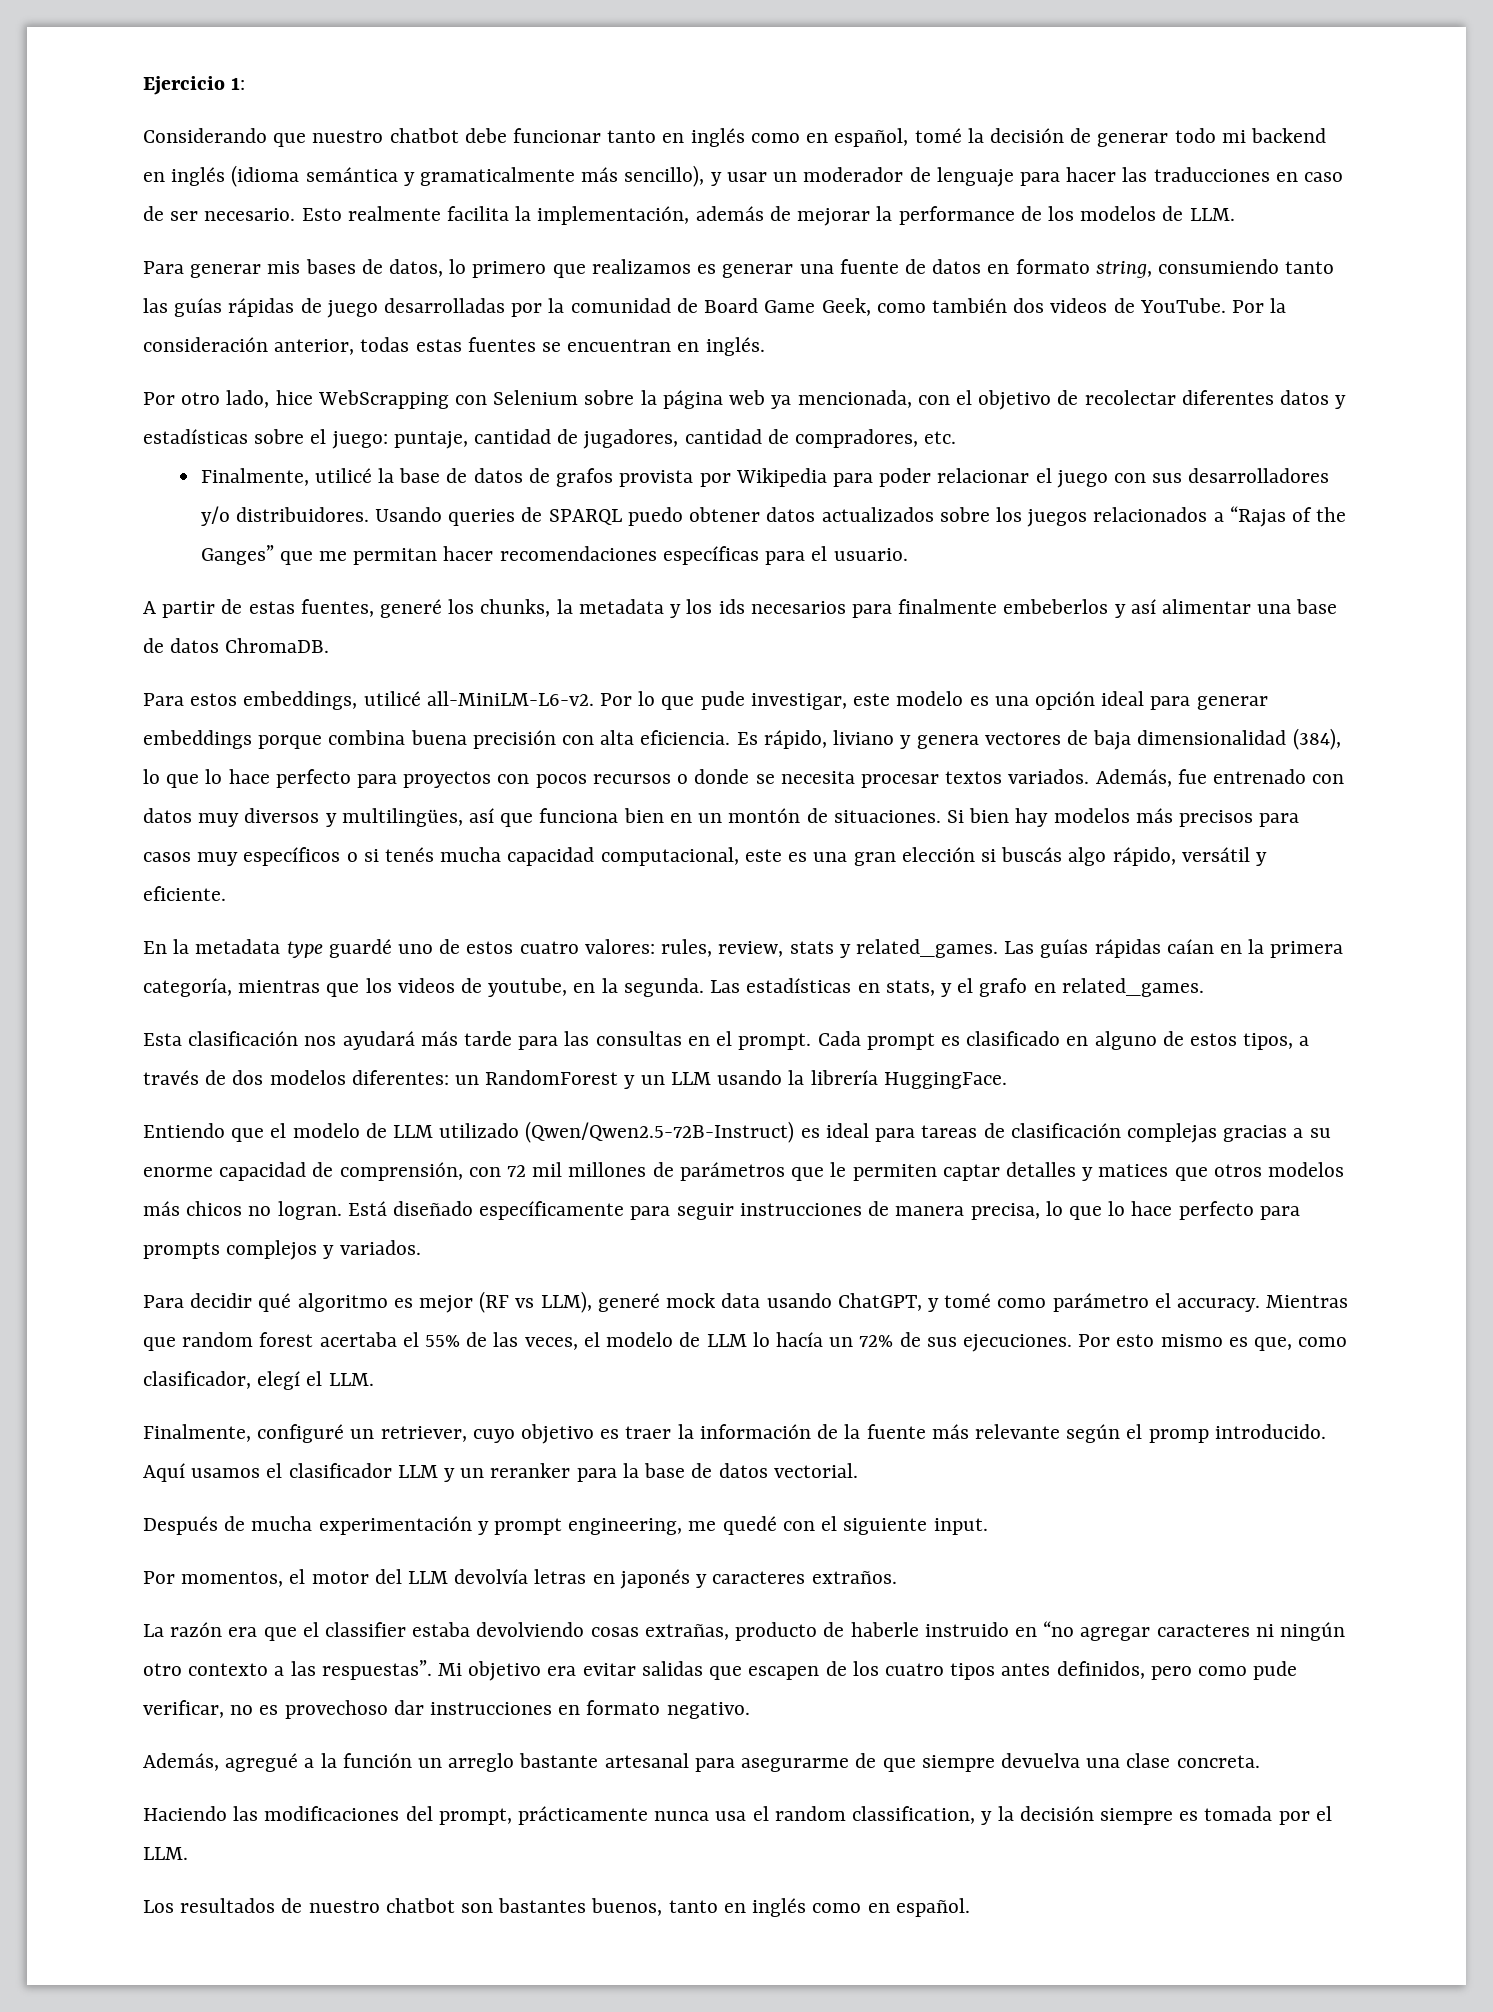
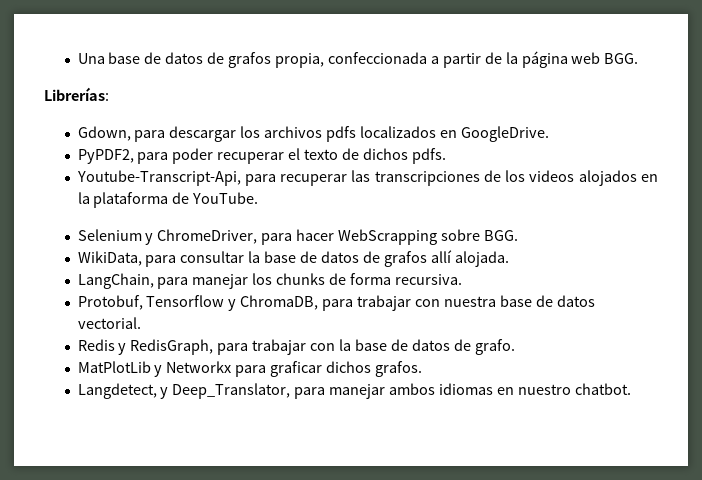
- Ejercicio 1:
- Considerando que nuestro chatbot debe funcionar tanto en inglés como en español, tomé la decisión de generar todo mi backend en inglés (idioma semántica y gramaticalmente más sencillo), y usar un moderador de lenguaje para hacer las traducciones en caso de ser necesario. Esto realmente facilita la implementación, además de mejorar la performance de los modelos de LLM.
- Para generar mis bases de datos, lo primero que realizamos es generar una fuente de datos en formato string, consumiendo tanto las guías rápidas de juego desarrolladas por la comunidad de Board Game Geek, como también dos videos de YouTube. Por la consideración anterior, todas estas fuentes se encuentran en inglés.
- Por otro lado, hice WebScrapping con Selenium sobre la página web ya mencionada, con el objetivo de recolectar diferentes datos y estadísticas sobre el juego: puntaje, cantidad de jugadores, cantidad de compradores, etc.
- Finalmente, utilicé la base de datos de grafos provista por Wikipedia para poder relacionar el juego con sus desarrolladores y/o distribuidores. Usando queries de SPARQL puedo obtener datos actualizados sobre los juegos relacionados a “Rajas of the Ganges” que me permitan hacer recomendaciones específicas para el usuario.
- A partir de estas fuentes, generé los chunks, la metadata y los ids necesarios para finalmente embeberlos y así alimentar una base de datos ChromaDB.
- Para estos embeddings, utilicé all-MiniLM-L6-v2. Por lo que pude investigar, este modelo es una opción ideal para generar embeddings porque combina buena precisión con alta eficiencia. Es rápido, liviano y genera vectores de baja dimensionalidad (384), lo que lo hace perfecto para proyectos con pocos recursos o donde se necesita procesar textos variados. Además, fue entrenado con datos muy diversos y multilingües, así que funciona bien en un montón de situaciones. Si bien hay modelos más precisos para casos muy específicos o si tenés mucha capacidad computacional, este es una gran elección si buscás algo rápido, versátil y eficiente.
- En la metadata type guardé uno de estos cuatro valores: rules, review, stats y related_games. Las guías rápidas caían en la primera categoría, mientras que los videos de youtube, en la segunda. Las estadísticas en stats, y el grafo en related_games.
- Esta clasificación nos ayudará más tarde para las consultas en el prompt. Cada prompt es clasificado en alguno de estos tipos, a través de dos modelos diferentes: un RandomForest y un LLM usando la librería HuggingFace.
- Entiendo que el modelo de LLM utilizado (Qwen/Qwen2.5-72B-Instruct) es ideal para tareas de clasificación complejas gracias a su enorme capacidad de comprensión, con 72 mil millones de parámetros que le permiten captar detalles y matices que otros modelos más chicos no logran. Está diseñado específicamente para seguir instrucciones de manera precisa, lo que lo hace perfecto para prompts complejos y variados.
- Para decidir qué algoritmo es mejor (RF vs LLM), generé mock data usando ChatGPT, y tomé como parámetro el accuracy. Mientras que random forest acertaba el 55% de las veces, el modelo de LLM lo hacía un 72% de sus ejecuciones. Por esto mismo es que, como clasificador, elegí el LLM.
- Finalmente, configuré un retriever, cuyo objetivo es traer la información de la fuente más relevante según el promp introducido. Aquí usamos el clasificador LLM y un reranker para la base de datos vectorial.
- Después de mucha experimentación y prompt engineering, me quedé con el siguiente input.
- Por momentos, el motor del LLM devolvía letras en japonés y caracteres extraños.
- La razón era que el classifier estaba devolviendo cosas extrañas, producto de haberle instruido en “no agregar caracteres ni ningún otro contexto a las respuestas”. Mi objetivo era evitar salidas que escapen de los cuatro tipos antes definidos, pero como pude verificar, no es provechoso dar instrucciones en formato negativo.
- Además, agregué a la función un arreglo bastante artesanal para asegurarme de que siempre devuelva una clase concreta.
- Haciendo las modificaciones del prompt, prácticamente nunca usa el random classification, y la decisión siempre es tomada por el LLM.
- Los resultados de nuestro chatbot son bastantes buenos, tanto en inglés como en español.
+ Una base de datos de grafos propia, confeccionada a partir de la página web BGG.
+ Librerías:
+ Gdown, para descargar los archivos pdfs localizados en GoogleDrive.
+ PyPDF2, para poder recuperar el texto de dichos pdfs.
+ Youtube-Transcript-Api, para recuperar las transcripciones de los videos alojados en la plataforma de YouTube.
+ Selenium y ChromeDriver, para hacer WebScrapping sobre BGG.
+ WikiData, para consultar la base de datos de grafos allí alojada.
+ LangChain, para manejar los chunks de forma recursiva.
+ Protobuf, Tensorflow y ChromaDB, para trabajar con nuestra base de datos vectorial.
+ Redis y RedisGraph, para trabajar con la base de datos de grafo.
+ MatPlotLib y Networkx para graficar dichos grafos.
+ Langdetect, y Deep_Translator, para manejar ambos idiomas en nuestro chatbot.

